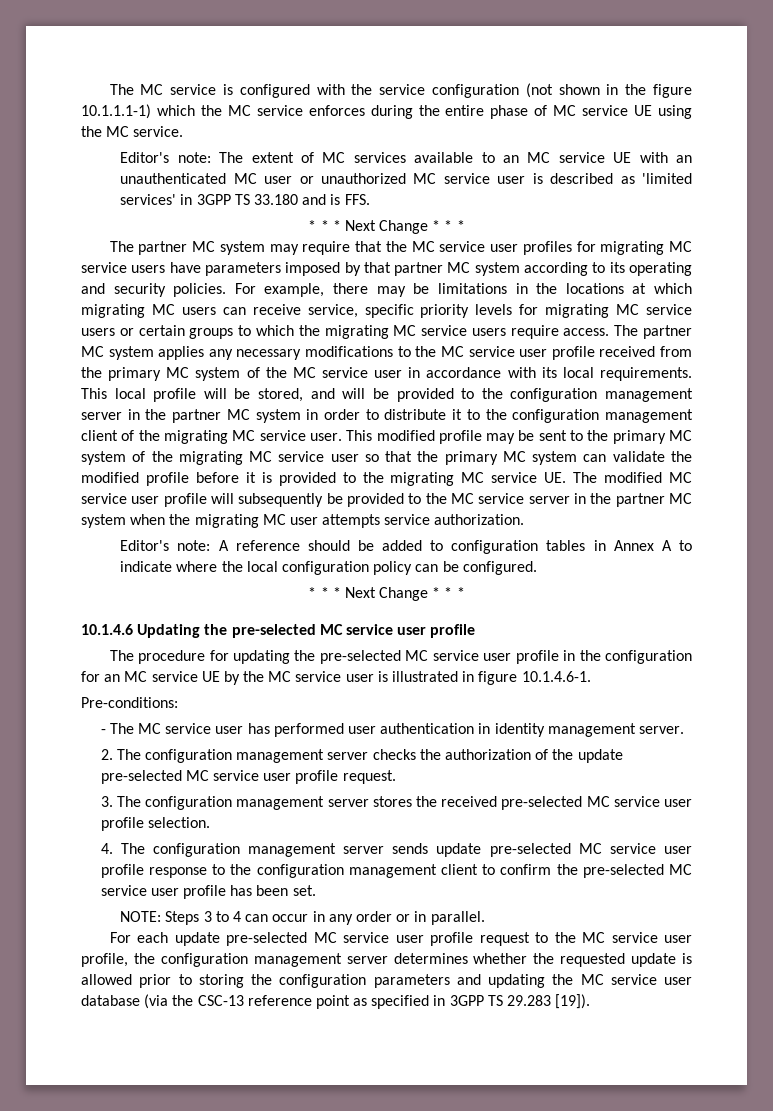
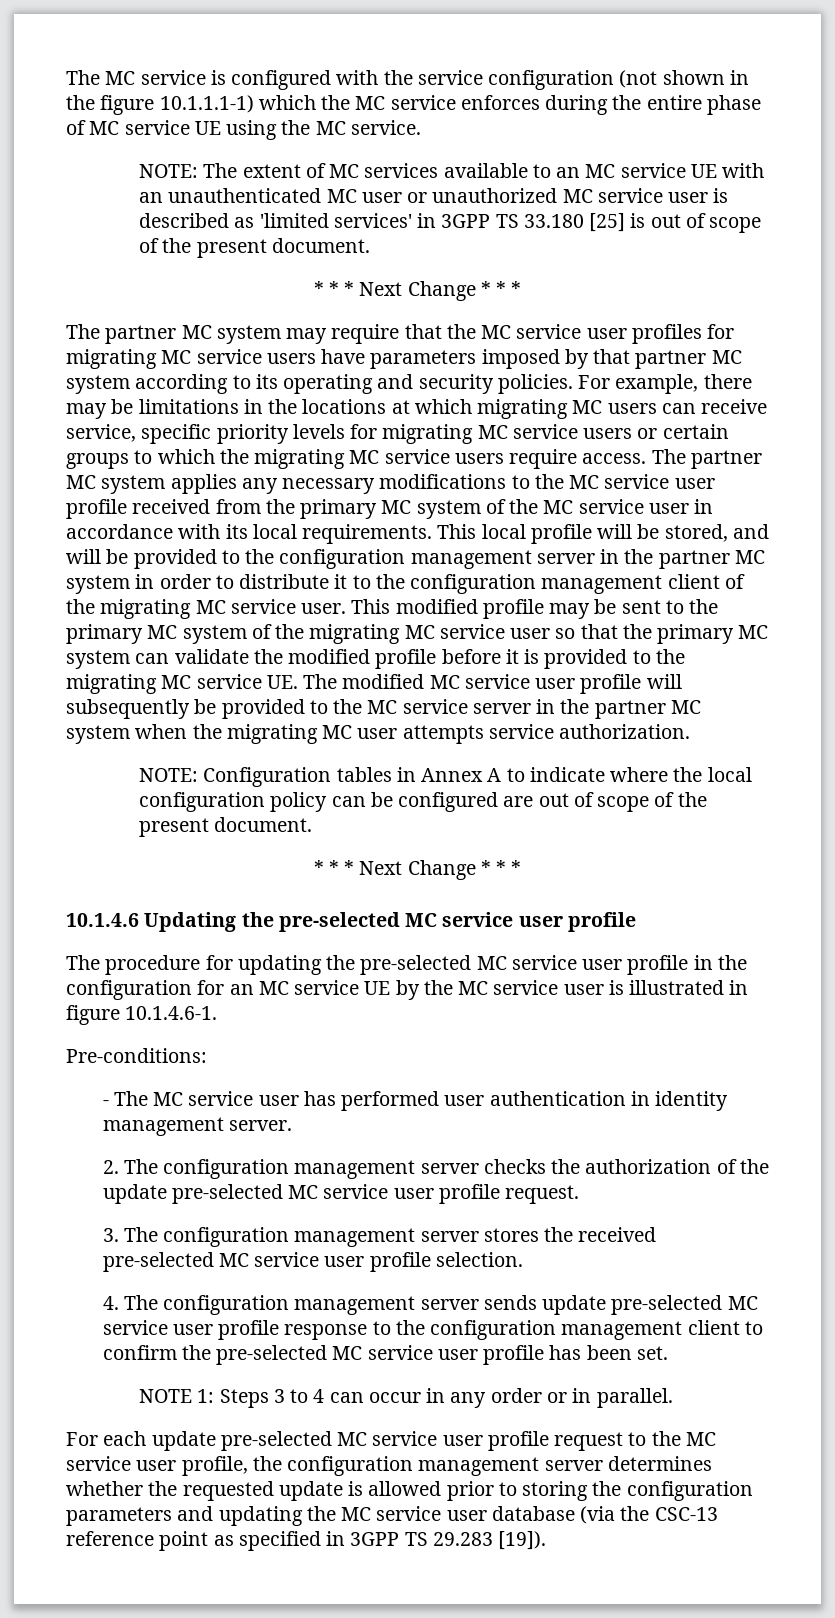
- Editor's note: The extent of MC services available to an MC service UE with an unauthenticated MC user or unauthorized MC service user is described as 'limited services' in 3GPP TS 33.180 and is FFS.
+ NOTE: The extent of MC services available to an MC service UE with an unauthenticated MC user or unauthorized MC service user is described as 'limited services' in 3GPP TS 33.180 [25] is out of scope of the present document.
- Editor's note: A reference should be added to configuration tables in Annex A to indicate where the local configuration policy can be configured.
+ NOTE: Configuration tables in Annex A to indicate where the local configuration policy can be configured are out of scope of the present document.
- NOTE: Steps 3 to 4 can occur in any order or in parallel.
+ NOTE 1: Steps 3 to 4 can occur in any order or in parallel.

